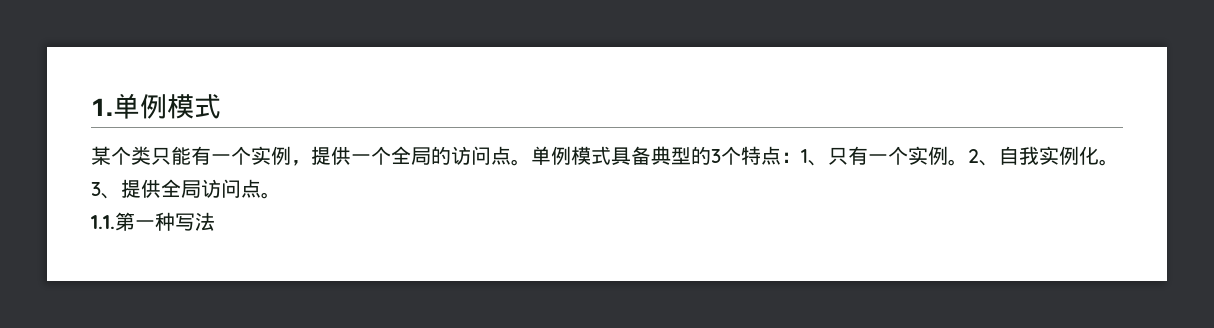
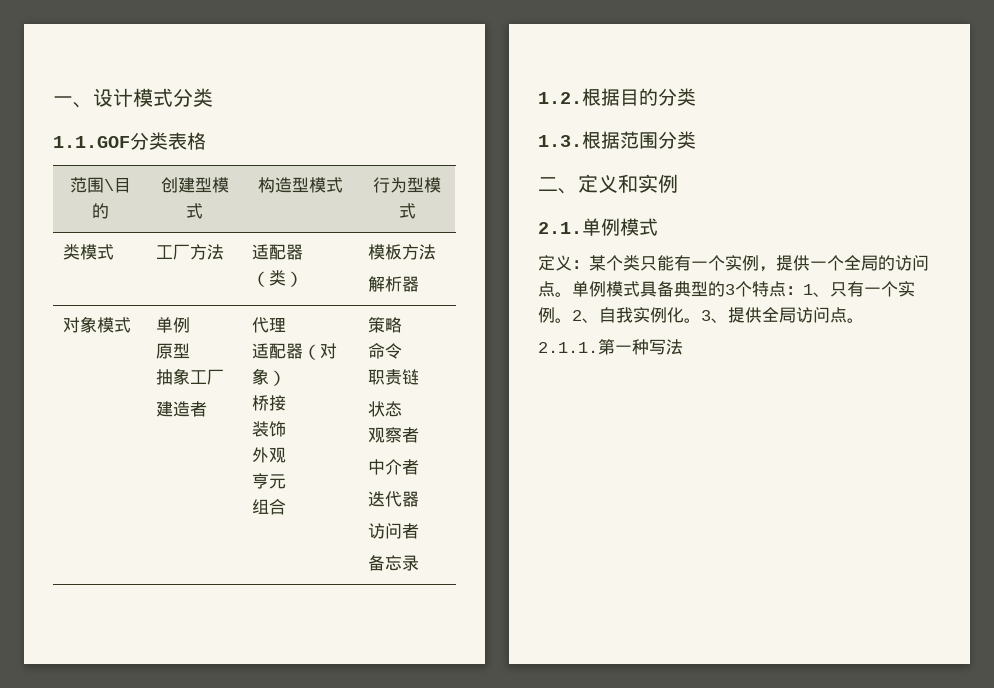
- 1.单例模式
+ 一、设计模式分类
+ 1.1.GOF分类表格
+ 范围\目的 | 创建型模式 | 构造型模式 | 行为型模式
+ 类模式 | 工厂方法 | 适配器（类） | 模板方法
+ 解析器
+ 对象模式 | 单例
+ 原型
+ 抽象工厂
+ 建造者 | 代理
+ 适配器（对象）
+ 桥接
+ 装饰
+ 外观
+ 亨元
+ 组合 | 策略
+ 命令
+ 职责链
+ 状态
+ 观察者
+ 中介者
+ 迭代器
+ 访问者
+ 备忘录
+ 1.2.根据目的分类
+ 1.3.根据范围分类
+ 二、定义和实例
+ 2.1.单例模式
- 某个类只能有一个实例，提供一个全局的访问点。
+ 定义：某个类只能有一个实例，提供一个全局的访问点。
- 1.1.第一种写法
+ 2.1.1.第一种写法

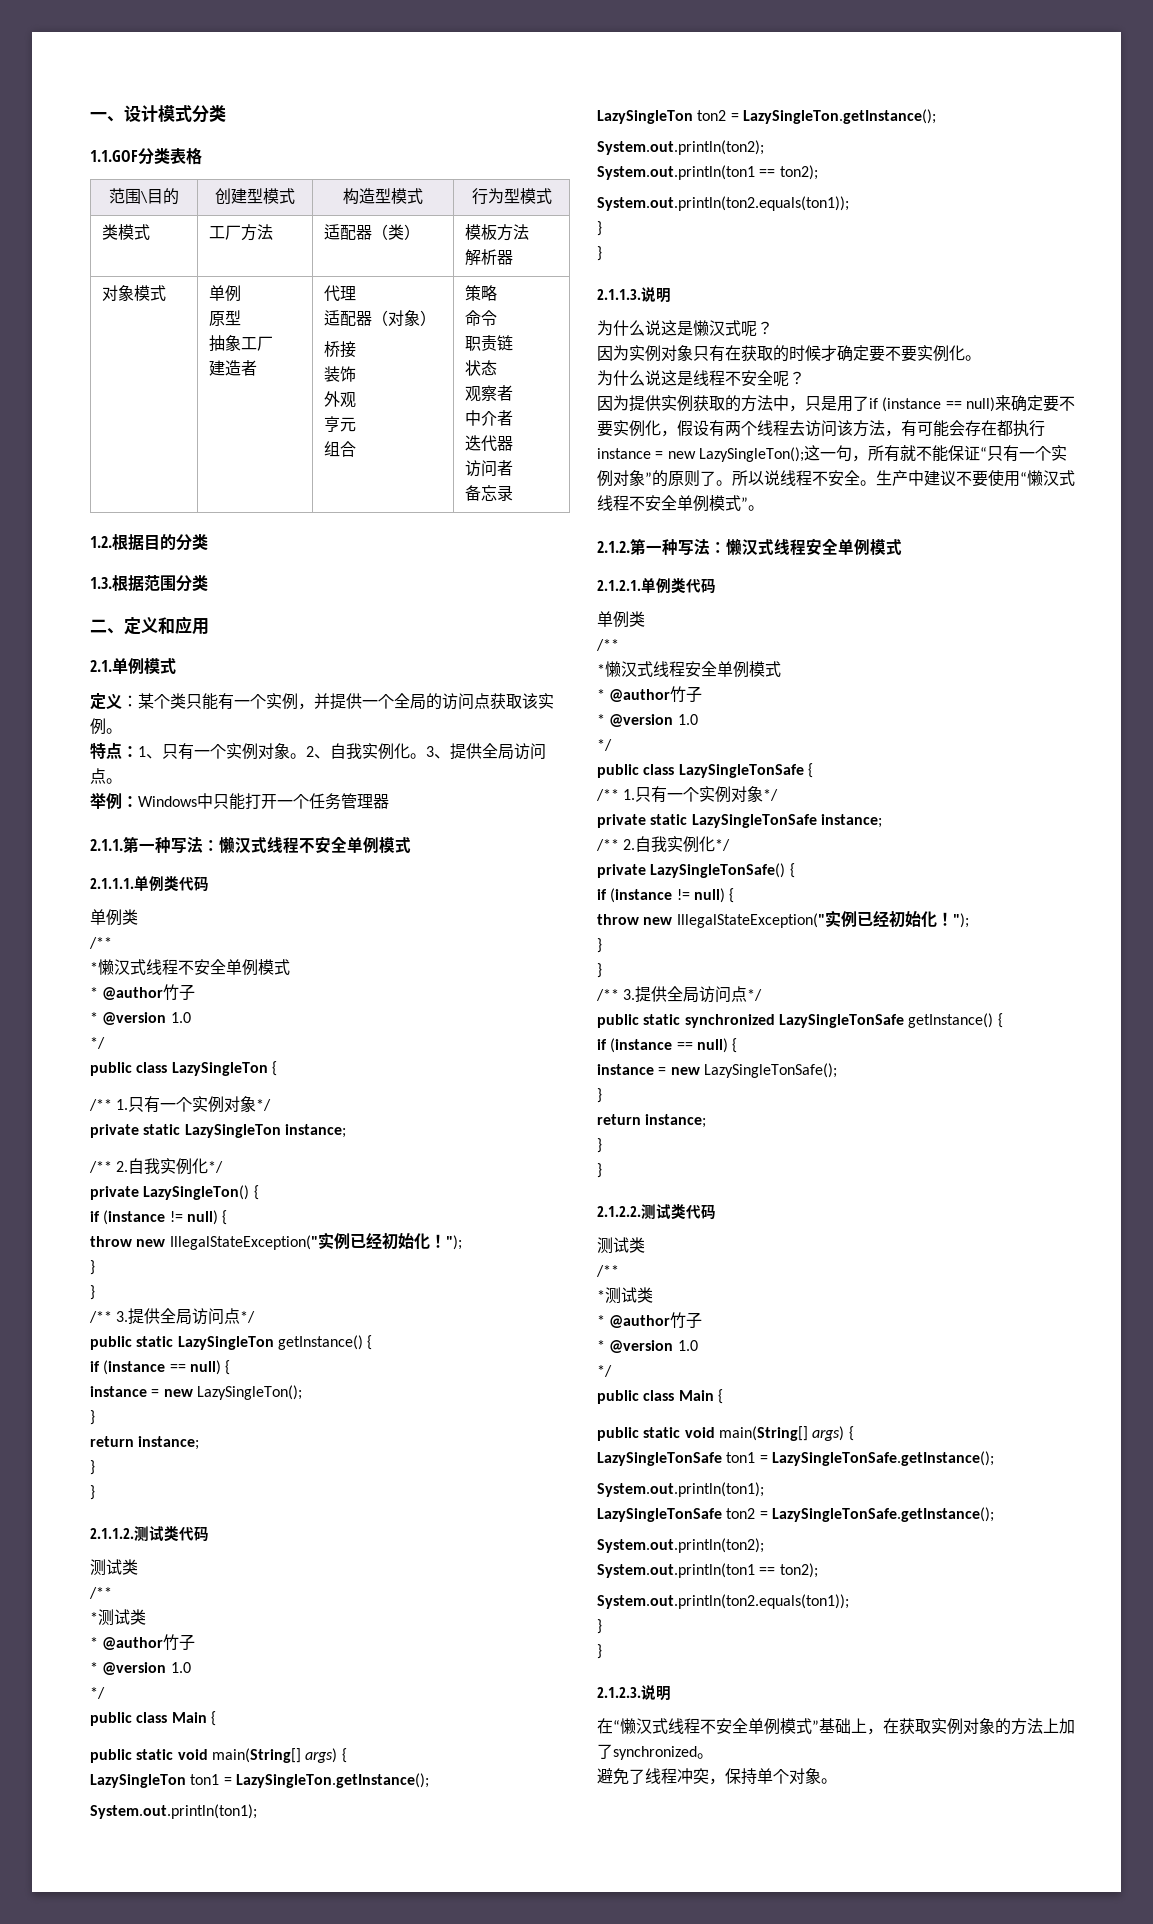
- 二、定义和实例
+ 二、定义和应用
- 定义：某个类只能有一个实例，提供一个全局的访问点。单例模式具备典型的3个特点：1、只有一个实例。
+ 定义：某个类只能有一个实例，并提供一个全局的访问点获取该实例。
+ 特点：1、只有一个实例对象。
- 2.1.1.第一种写法
+ 举例：Windows中只能打开一个任务管理器
+ 2.1.1.第一种写法：懒汉式线程不安全单例模式
+ 2.1.1.1.单例类代码
+ 单例类
+ /**
+ *懒汉式线程不安全单例模式
+ * @author竹子
+ * @version 1.0
+ */
+ public class LazySingleTon {
+ /** 1.只有一个实例对象*/
+ private static LazySingleTon instance;
+ /** 2.自我实例化*/
+ private LazySingleTon() {
+ if (instance != null) {
+ throw new IllegalStateException("实例已经初始化！");
+ }
+ }
+ /** 3.提供全局访问点*/
+ public static LazySingleTon getInstance() {
+ if (instance == null) {
+ instance = new LazySingleTon();
+ }
+ return instance;
+ }
+ }
+ 2.1.1.2.测试类代码
+ 测试类
+ /**
+ *测试类
+ * @author竹子
+ * @version 1.0
+ */
+ public class Main {
+ public static void main(String[] args) {
+ LazySingleTon ton1 = LazySingleTon.getInstance();
+ System.out.println(ton1);
+ LazySingleTon ton2 = LazySingleTon.getInstance();
+ System.out.println(ton2);
+ System.out.println(ton1 == ton2);
+ System.out.println(ton2.equals(ton1));
+ }
+ }
+ 2.1.1.3.说明
+ 为什么说这是懒汉式呢？
+ 因为实例对象只有在获取的时候才确定要不要实例化。
+ 为什么说这是线程不安全呢？
+ 因为提供实例获取的方法中，只是用了if (instance == null)来确定要不要实例化，假设有两个线程去访问该方法，有可能会存在都执行instance = new LazySingleTon();这一句，所有就不能保证“只有一个实例对象”的原则了。所以说线程不安全。生产中建议不要使用“懒汉式线程不安全单例模式”。
+ 2.1.2.第一种写法：懒汉式线程安全单例模式
+ 2.1.2.1.单例类代码
+ 单例类
+ /**
+ *懒汉式线程安全单例模式
+ * @author竹子
+ * @version 1.0
+ */
+ public class LazySingleTonSafe {
+ /** 1.只有一个实例对象*/
+ private static LazySingleTonSafe instance;
+ /** 2.自我实例化*/
+ private LazySingleTonSafe() {
+ if (instance != null) {
+ throw new IllegalStateException("实例已经初始化！");
+ }
+ }
+ /** 3.提供全局访问点*/
+ public static synchronized LazySingleTonSafe getInstance() {
+ if (instance == null) {
+ instance = new LazySingleTonSafe();
+ }
+ return instance;
+ }
+ }
+ 2.1.2.2.测试类代码
+ 测试类
+ /**
+ *测试类
+ * @author竹子
+ * @version 1.0
+ */
+ public class Main {
+ public static void main(String[] args) {
+ LazySingleTonSafe ton1 = LazySingleTonSafe.getInstance();
+ System.out.println(ton1);
+ LazySingleTonSafe ton2 = LazySingleTonSafe.getInstance();
+ System.out.println(ton2);
+ System.out.println(ton1 == ton2);
+ System.out.println(ton2.equals(ton1));
+ }
+ }
+ 2.1.2.3.说明
+ 在“懒汉式线程不安全单例模式”基础上，在获取实例对象的方法上加了synchronized。
+ 避免了线程冲突，保持单个对象。

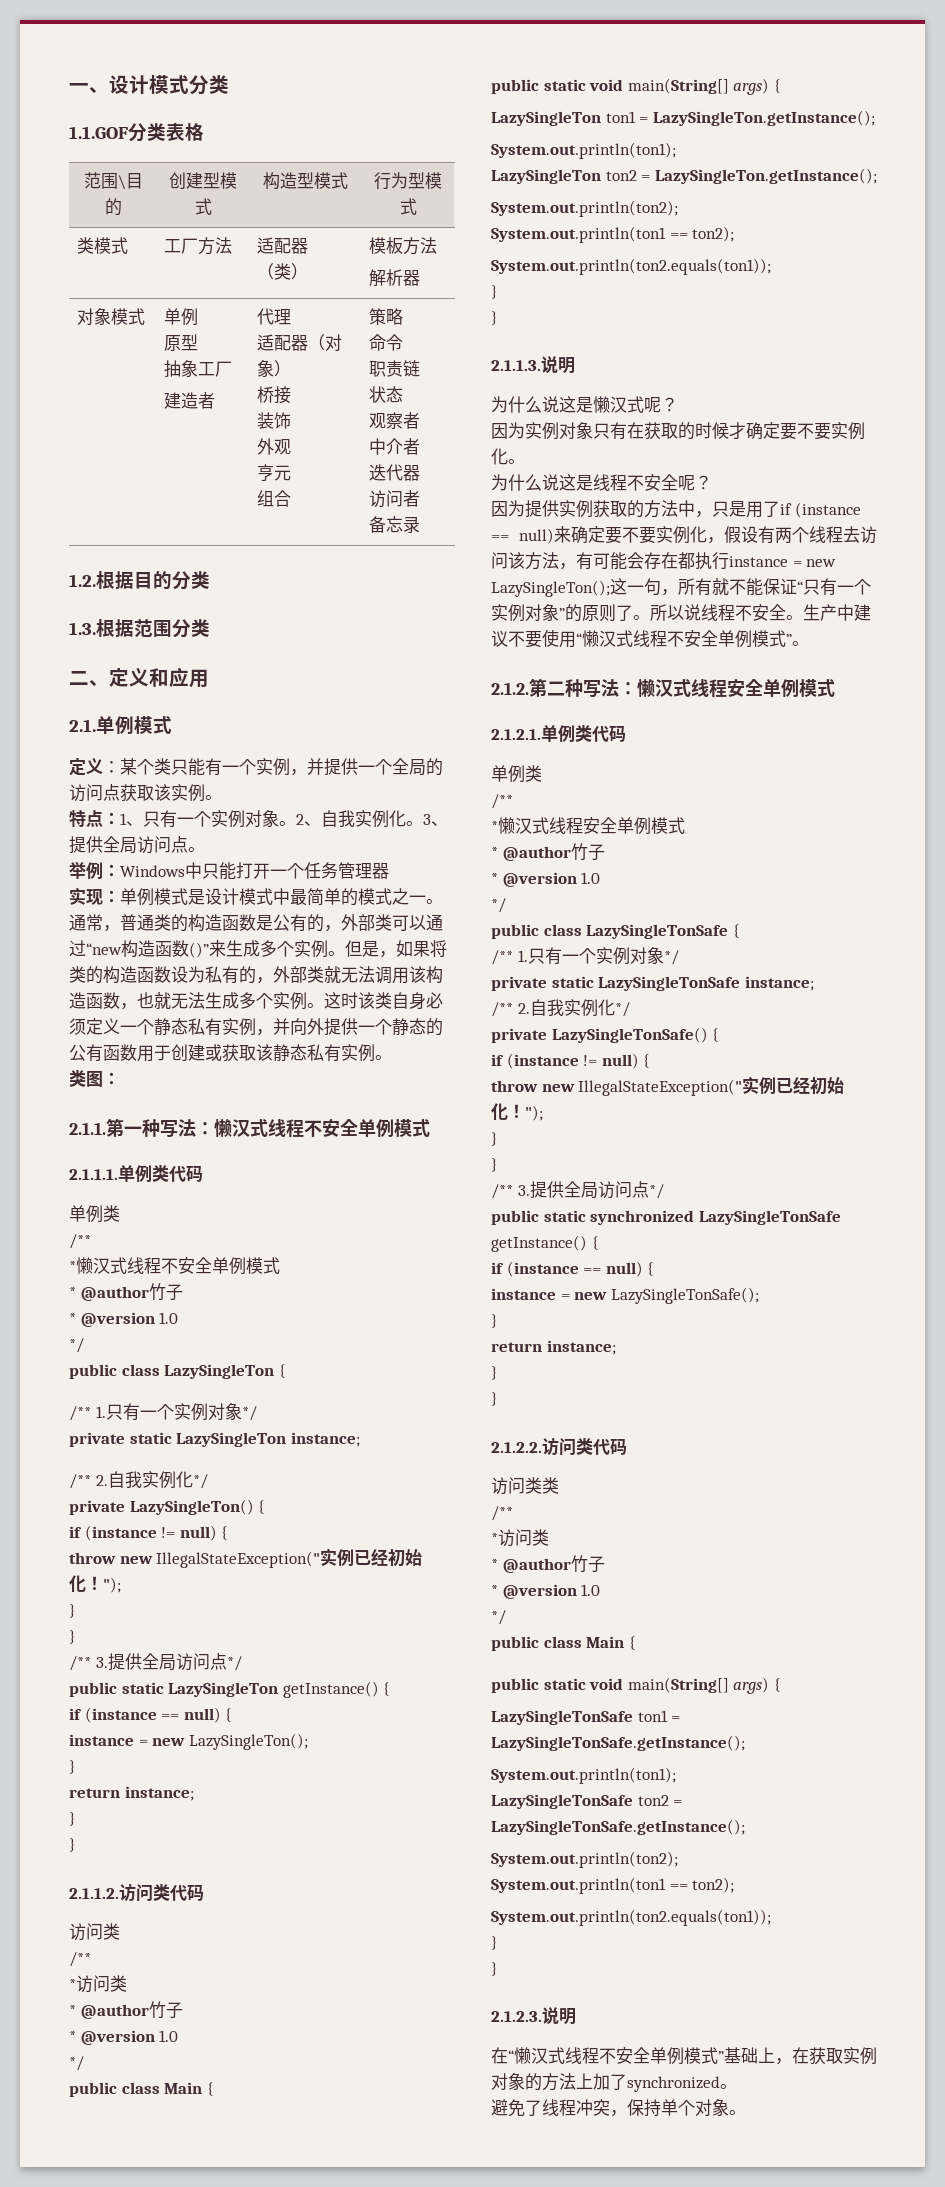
+ 实现：单例模式是设计模式中最简单的模式之一。通常，普通类的构造函数是公有的，外部类可以通过“new构造函数()”来生成多个实例。但是，如果将类的构造函数设为私有的，外部类就无法调用该构造函数，也就无法生成多个实例。这时该类自身必须定义一个静态私有实例，并向外提供一个静态的公有函数用于创建或获取该静态私有实例。
+ 类图：
- 2.1.1.2.测试类代码
- 测试类
+ 2.1.1.2.访问类代码
+ 访问类
  /**
- *测试类
+ *访问类
- 2.1.2.第一种写法：懒汉式线程安全单例模式
+ 2.1.2.第二种写法：懒汉式线程安全单例模式
- 2.1.2.2.测试类代码
- 测试类
+ 2.1.2.2.访问类代码
+ 访问类类
  /**
- *测试类
+ *访问类

